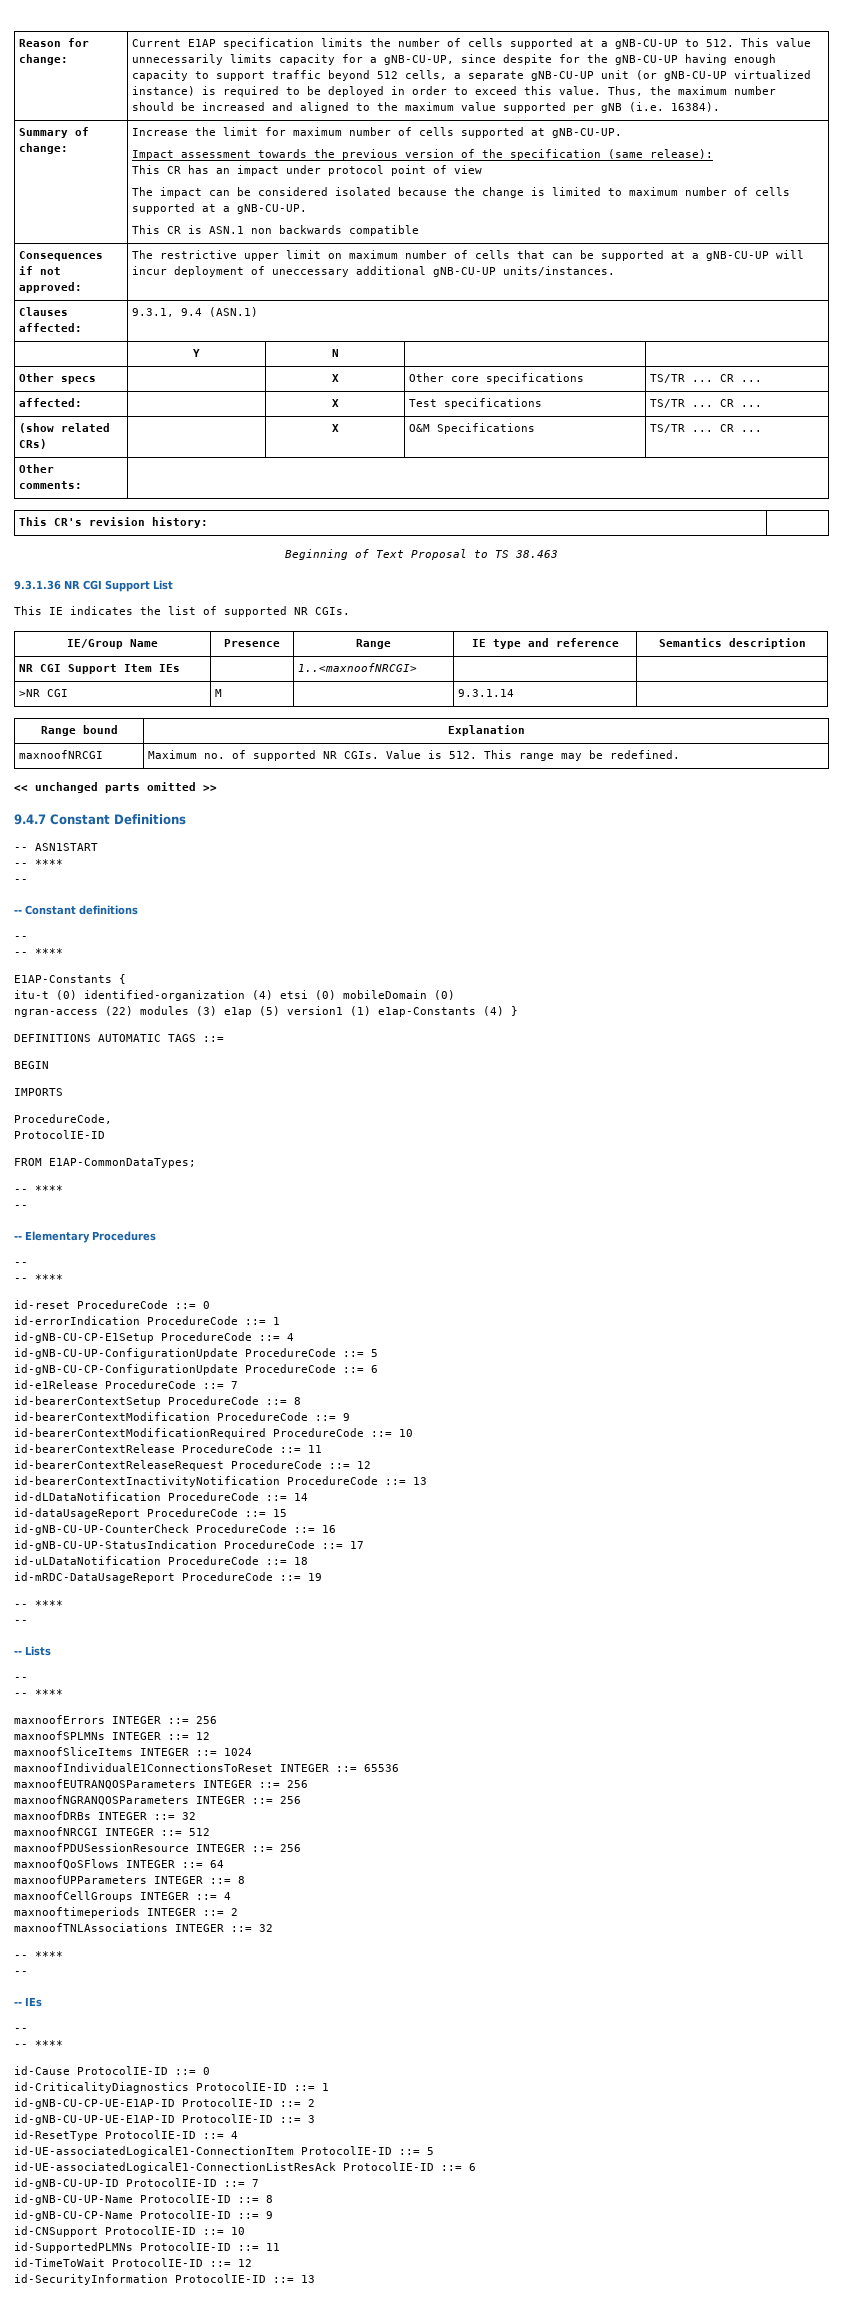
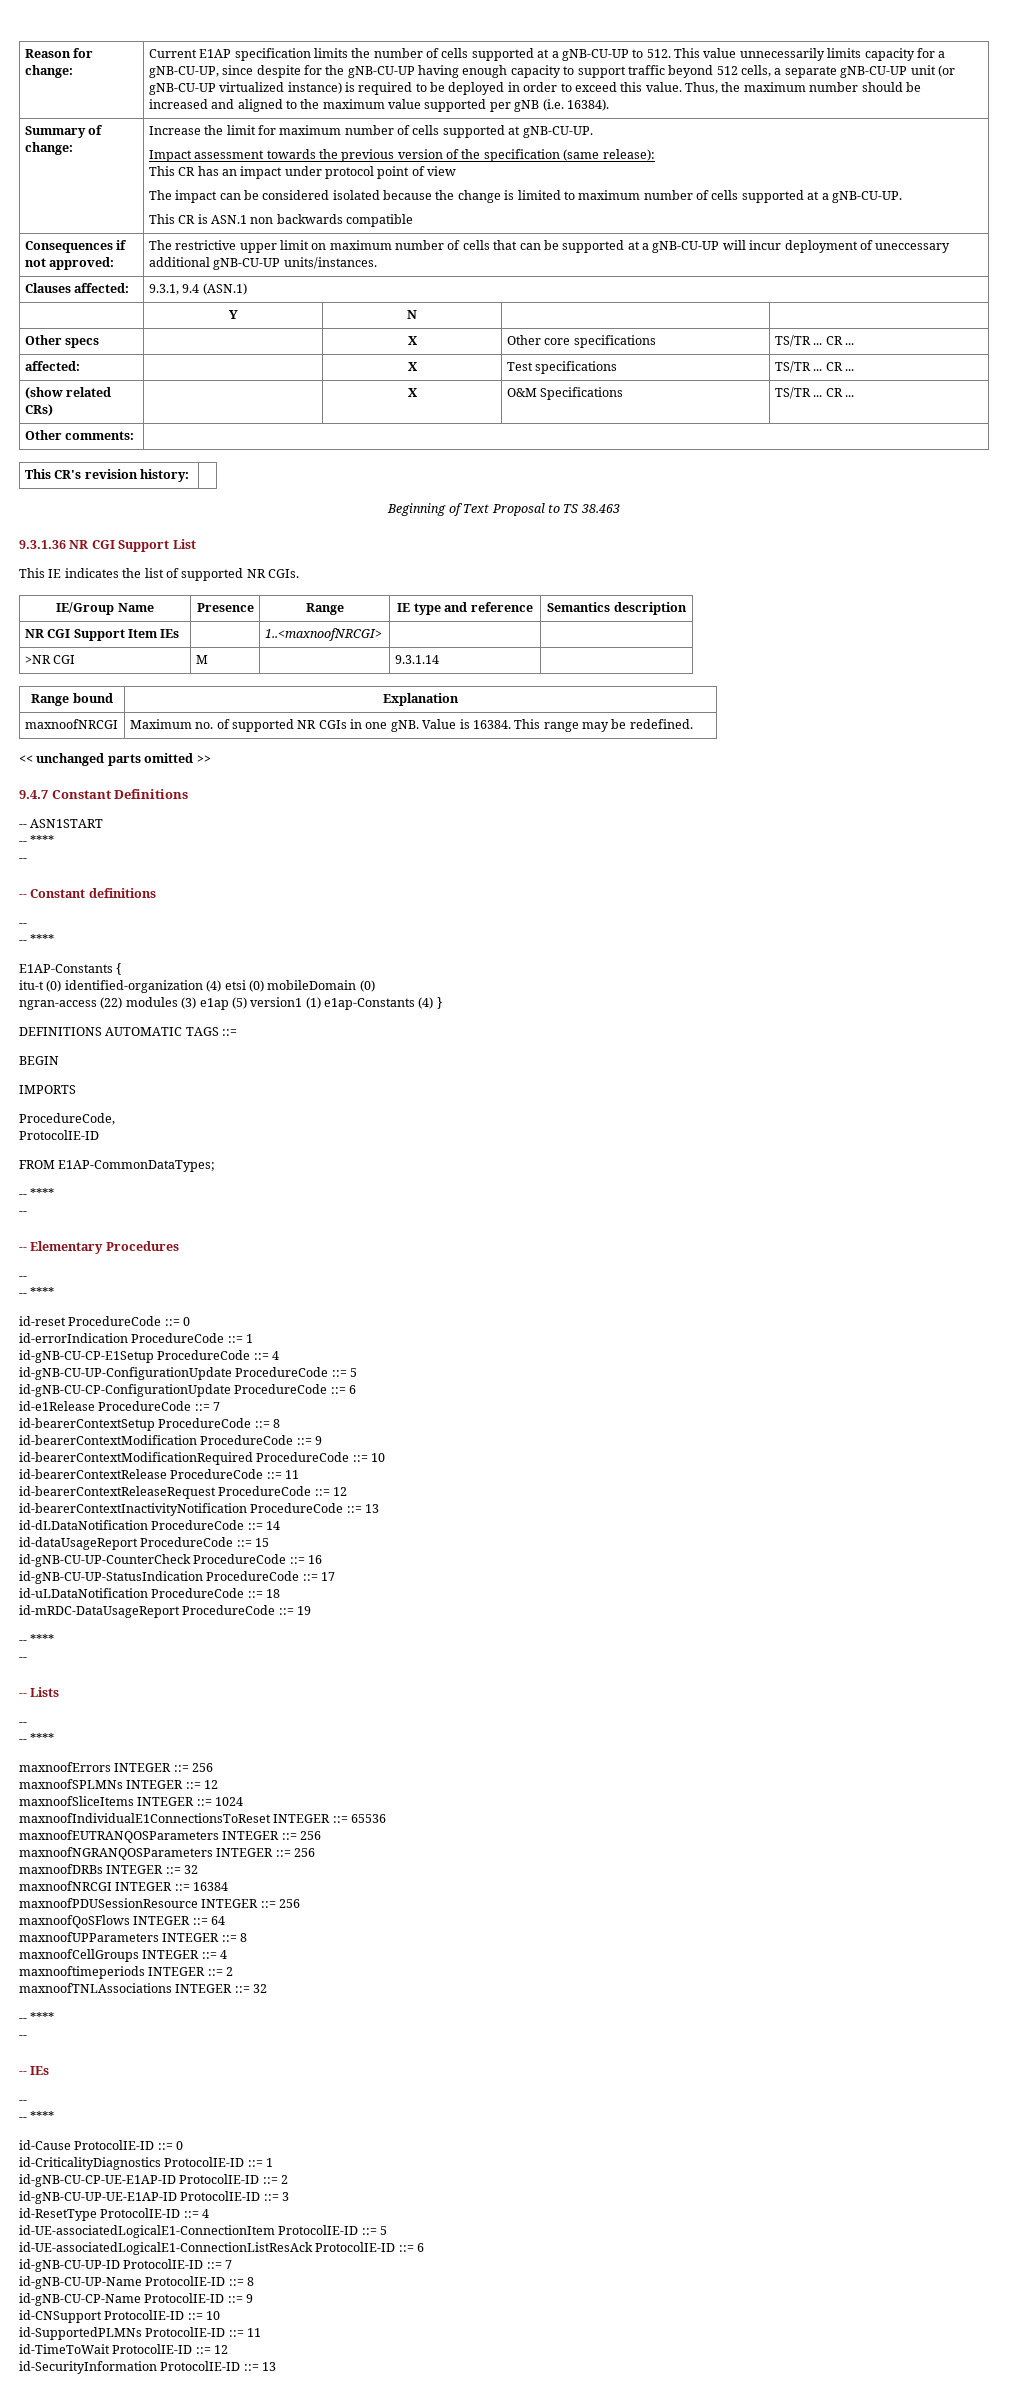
- maxnoofNRCGI | Maximum no. of supported NR CGIs. Value is 512. This range may be redefined.
+ maxnoofNRCGI | Maximum no. of supported NR CGIs in one gNB. Value is 16384. This range may be redefined.
- maxnoofNRCGI INTEGER ::= 512
+ maxnoofNRCGI INTEGER ::= 16384

